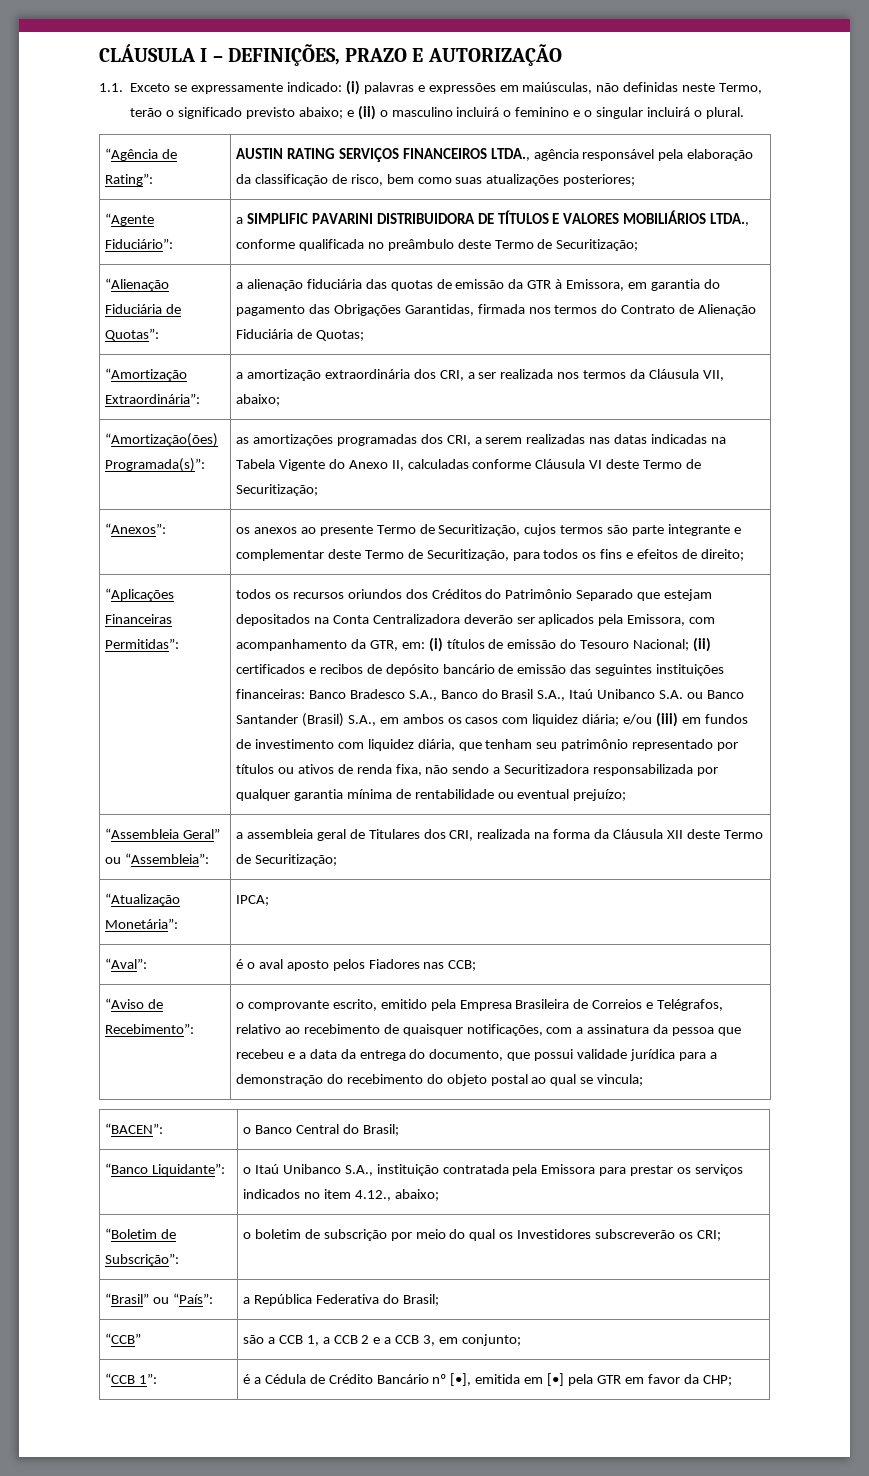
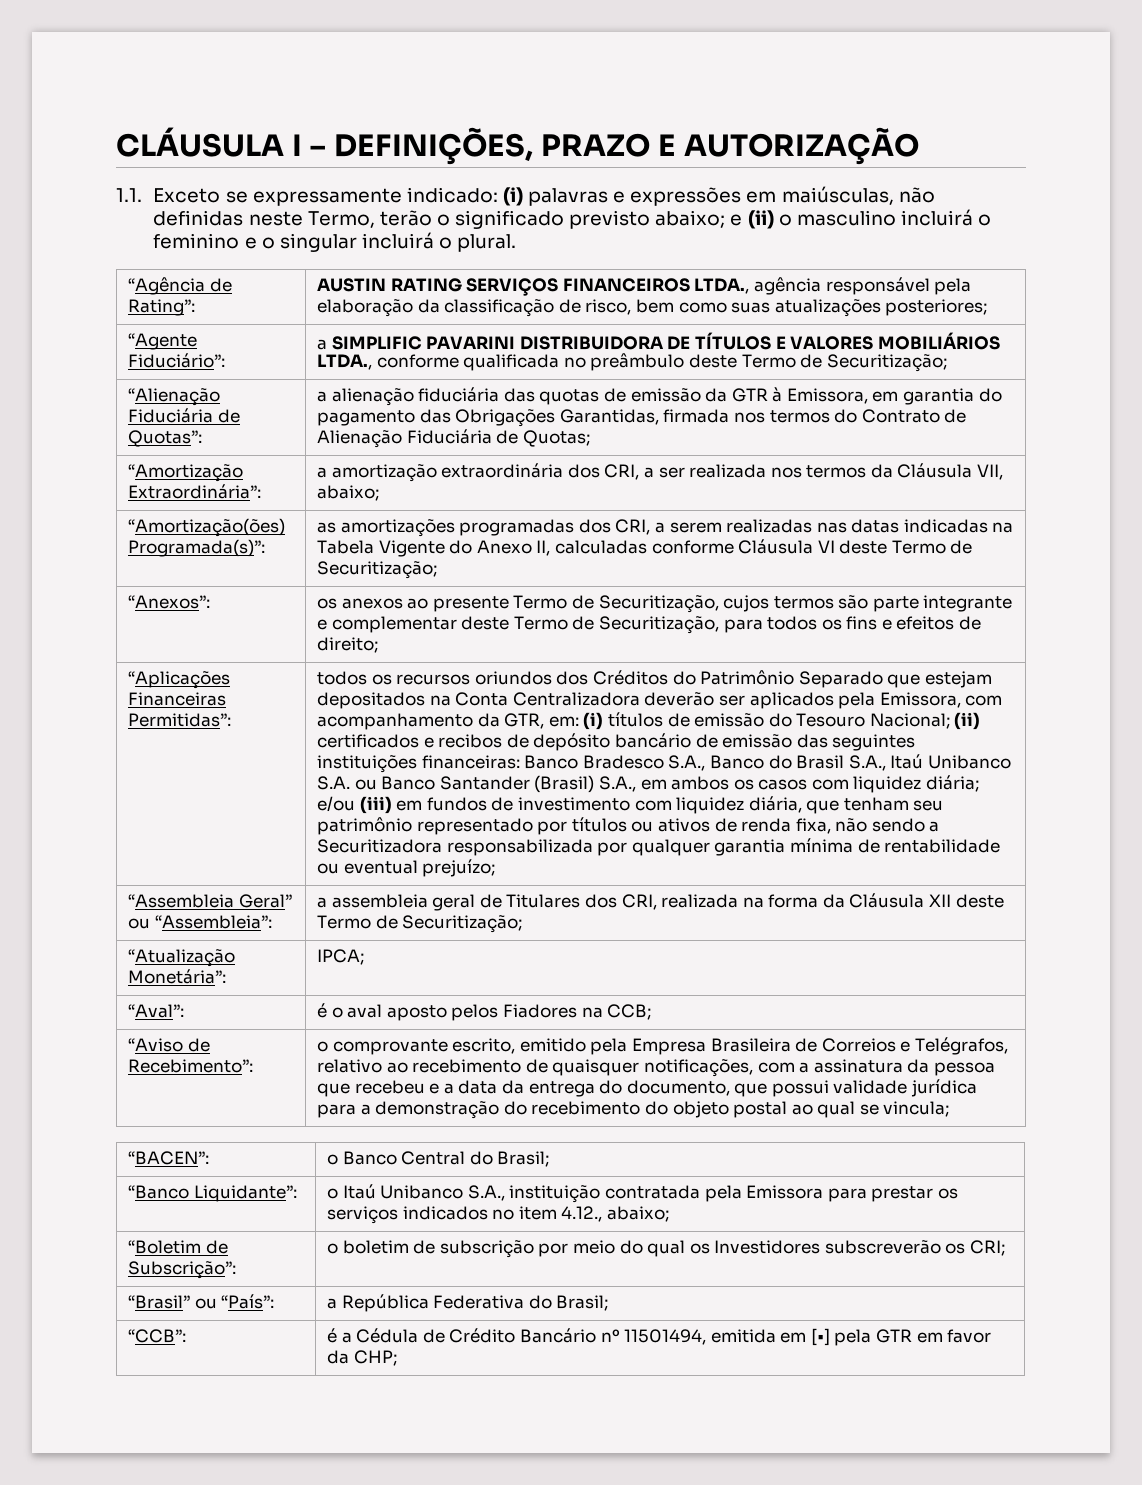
- “Aval”: | é o aval aposto pelos Fiadores nas CCB;
+ “Aval”: | é o aval aposto pelos Fiadores na CCB;
- “CCB” | são a CCB 1, a CCB 2 e a CCB 3, em conjunto;
- “CCB 1”: | é a Cédula de Crédito Bancário nº [•], emitida em [•] pela GTR em favor da CHP;
+ “CCB”: | é a Cédula de Crédito Bancário nº 11501494, emitida em [•] pela GTR em favor da CHP;

